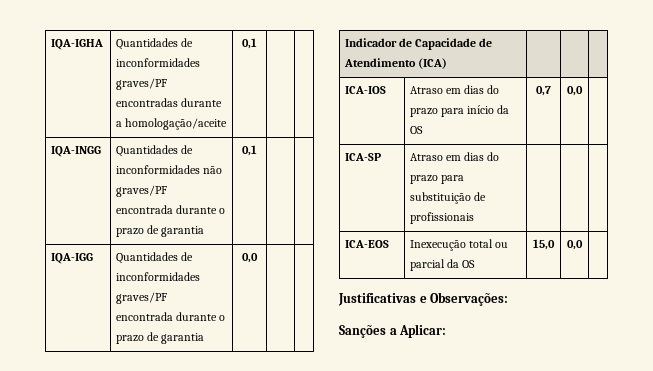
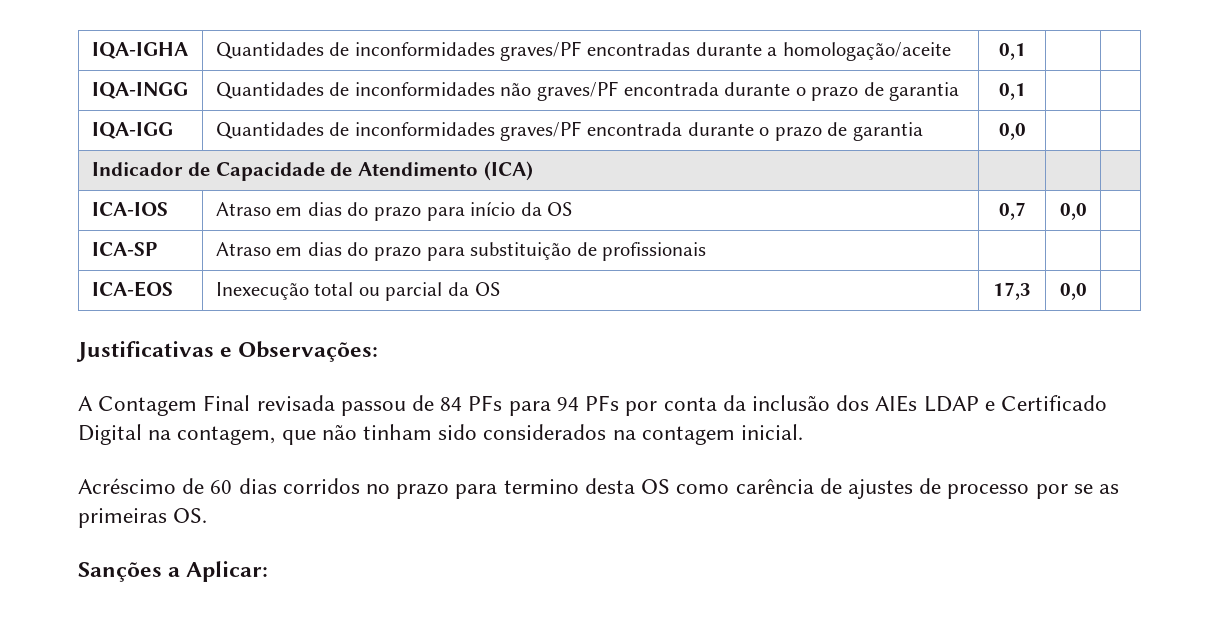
- ICA-EOS | Inexecução total ou parcial da OS | 15,0 | 0,0 |
+ ICA-EOS | Inexecução total ou parcial da OS | 17,3 | 0,0 |
+ A Contagem Final revisada passou de 84 PFs para 94 PFs por conta da inclusão dos AIEs LDAP e Certificado Digital na contagem, que não tinham sido considerados na contagem inicial.
+ Acréscimo de 60 dias corridos no prazo para termino desta OS como carência de ajustes de processo por se as primeiras OS.

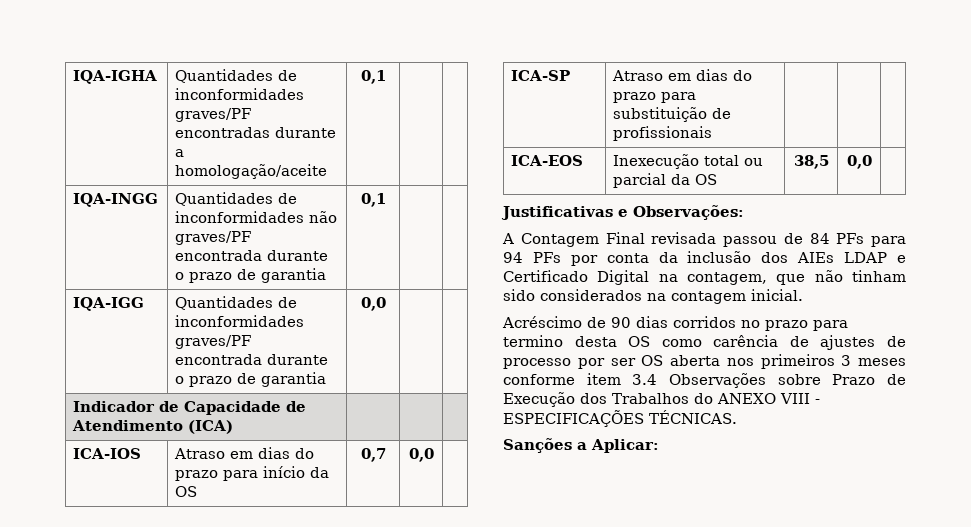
- ICA-EOS | Inexecução total ou parcial da OS | 17,3 | 0,0 |
+ ICA-EOS | Inexecução total ou parcial da OS | 38,5 | 0,0 |
- Acréscimo de 60 dias corridos no prazo para termino desta OS como carência de ajustes de processo por se as primeiras OS.
+ Acréscimo de 90 dias corridos no prazo para termino desta OS como carência de ajustes de processo por ser OS aberta nos primeiros 3 meses conforme item 3.4 Observações sobre Prazo de Execução dos Trabalhos do ANEXO VIII - ESPECIFICAÇÕES TÉCNICAS.

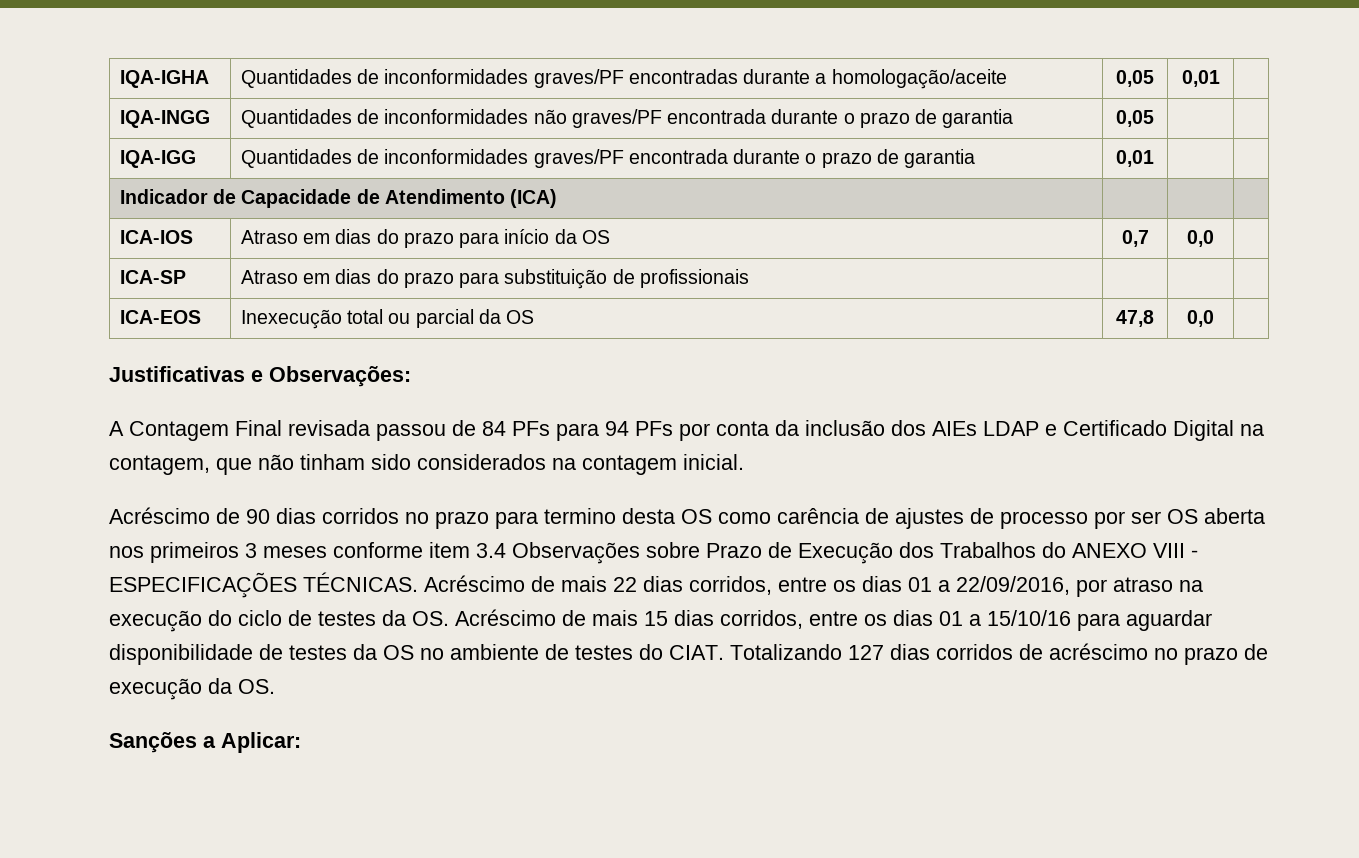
- IQA-IGHA | Quantidades de inconformidades graves/PF encontradas durante a homologação/aceite | 0,1 | |
+ IQA-IGHA | Quantidades de inconformidades graves/PF encontradas durante a homologação/aceite | 0,05 | 0,01 |
- IQA-INGG | Quantidades de inconformidades não graves/PF encontrada durante o prazo de garantia | 0,1 | |
+ IQA-INGG | Quantidades de inconformidades não graves/PF encontrada durante o prazo de garantia | 0,05 | |
- IQA-IGG | Quantidades de inconformidades graves/PF encontrada durante o prazo de garantia | 0,0 | |
+ IQA-IGG | Quantidades de inconformidades graves/PF encontrada durante o prazo de garantia | 0,01 | |
- ICA-EOS | Inexecução total ou parcial da OS | 38,5 | 0,0 |
+ ICA-EOS | Inexecução total ou parcial da OS | 47,8 | 0,0 |
+ Acréscimo de mais 22 dias corridos, entre os dias 01 a 22/09/2016, por atraso na execução do ciclo de testes da OS. Acréscimo de mais 15 dias corridos, entre os dias 01 a 15/10/16 para aguardar disponibilidade de testes da OS no ambiente de testes do CIAT. Totalizando 127 dias corridos de acréscimo no prazo de execução da OS.

